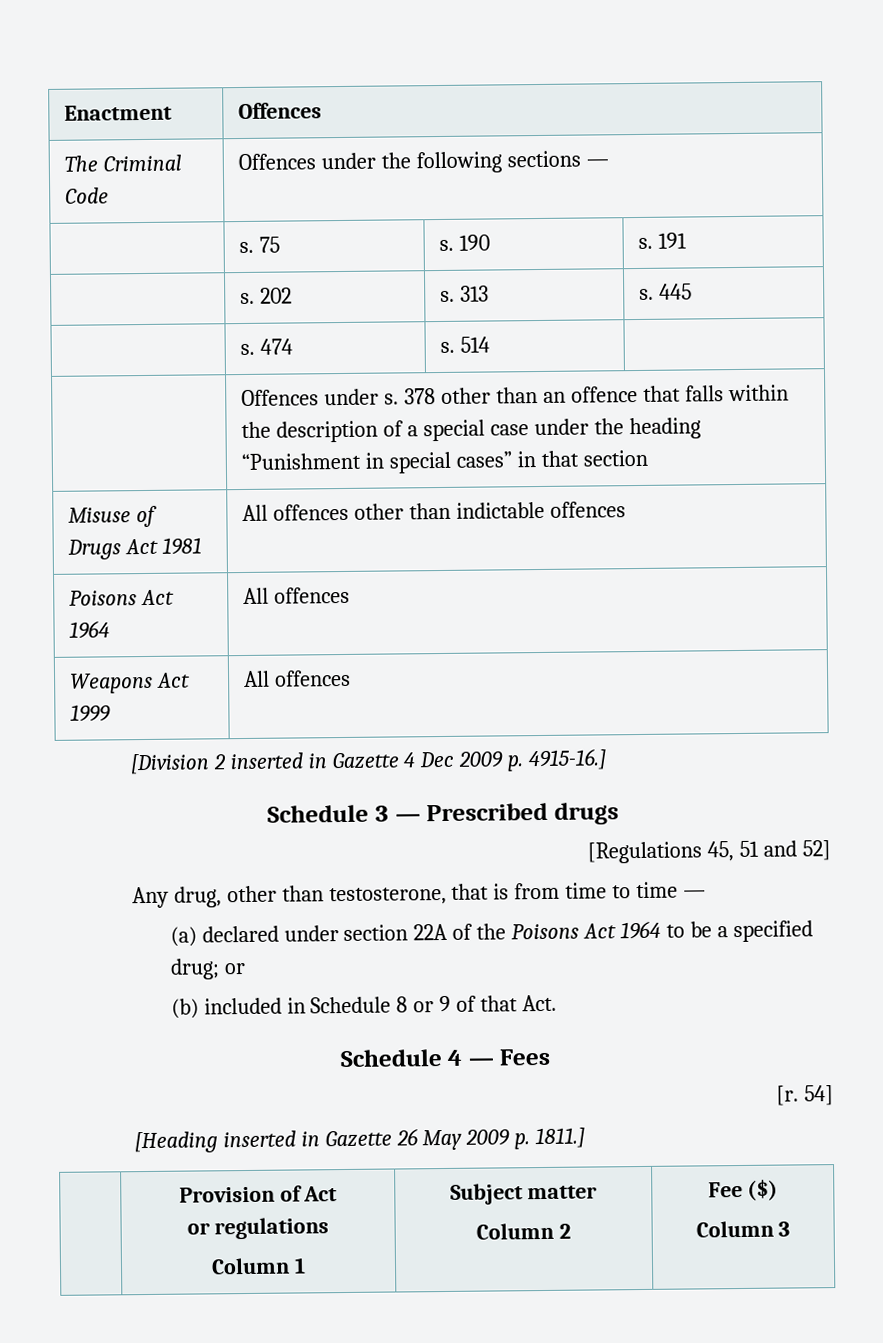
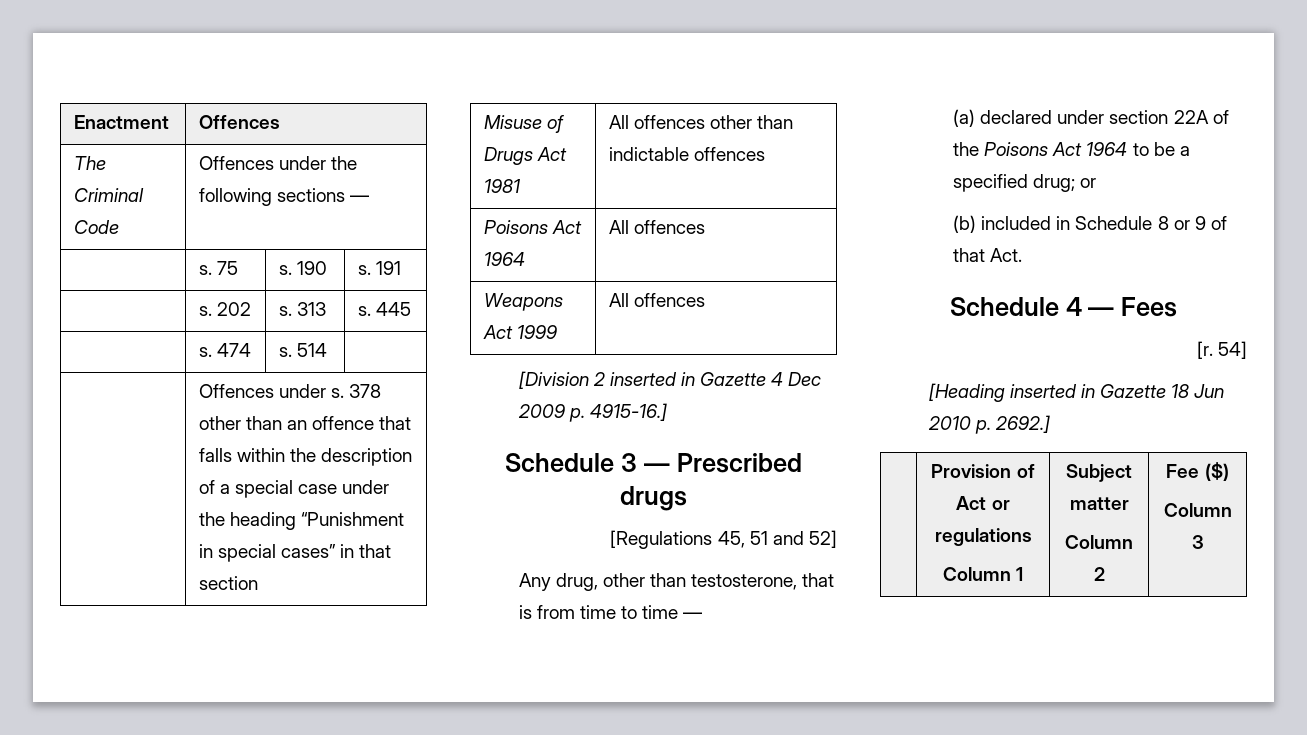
- [Heading inserted in Gazette 26 May 2009 p. 1811.]
+ [Heading inserted in Gazette 18 Jun 2010 p. 2692.]
- | Provision of Act
- or regulations
+ | Provision of Act or regulations

